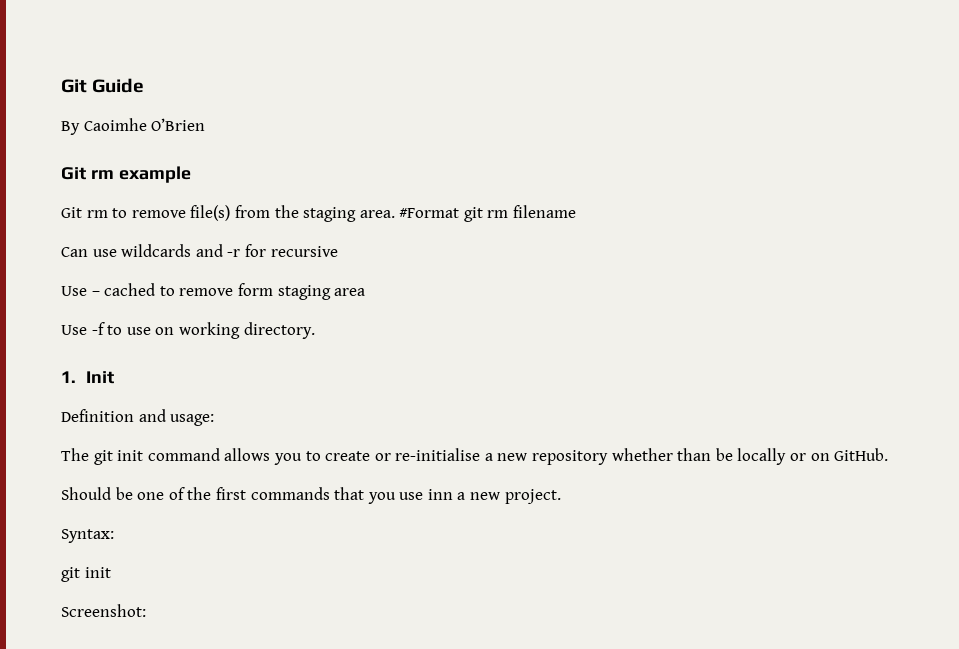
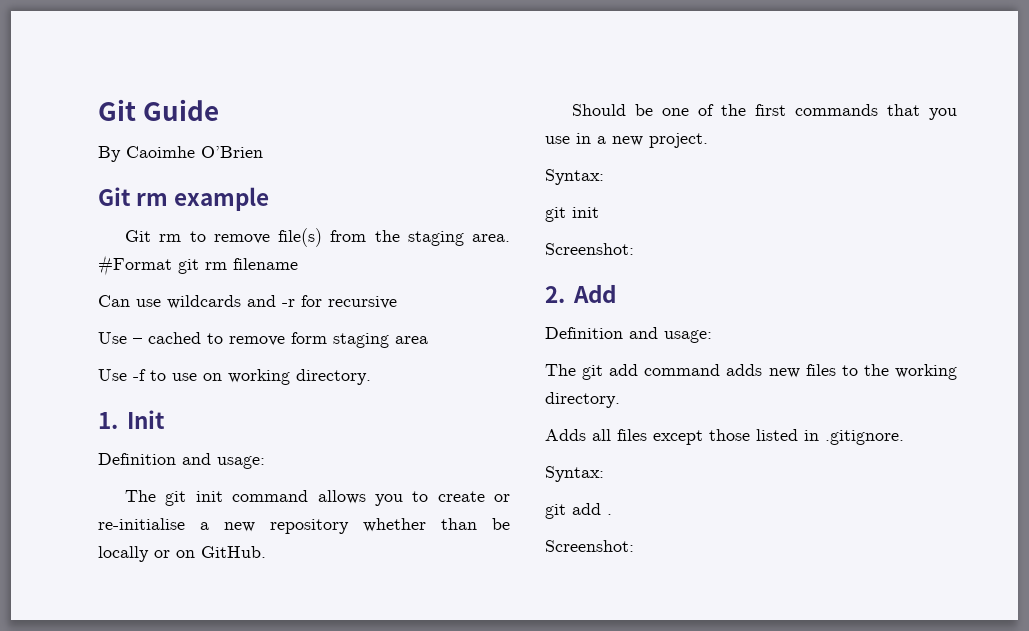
- Should be one of the first commands that you use inn a new project.
+ Should be one of the first commands that you use in a new project.
+ 2. Add
+ Definition and usage:
+ The git add command adds new files to the working directory.
+ Adds all files except those listed in .gitignore.
+ Syntax:
+ git add .
+ Screenshot:

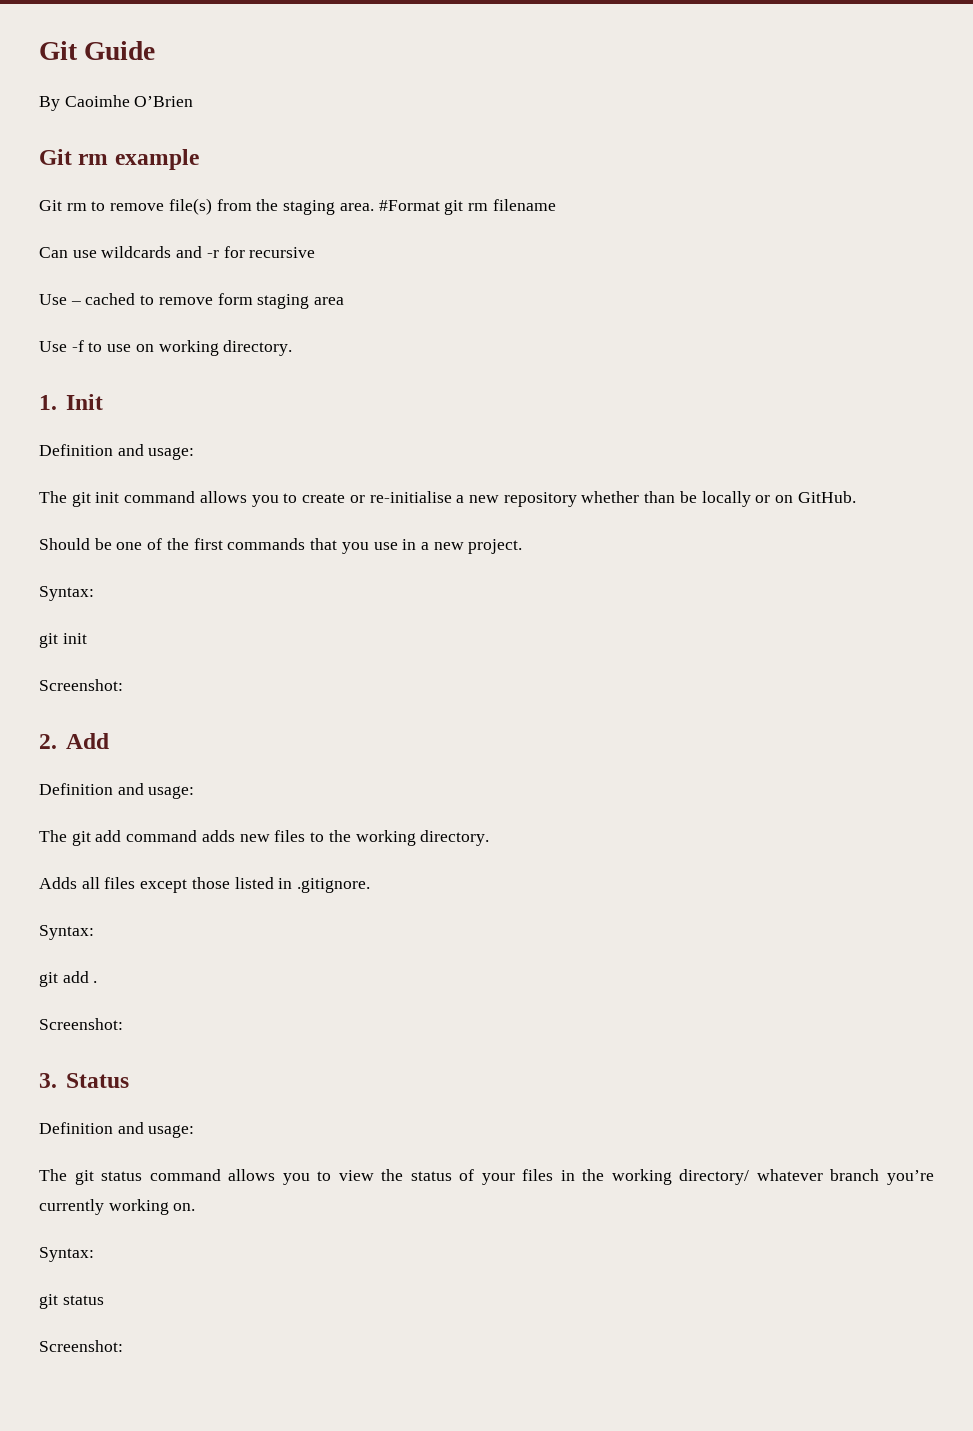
+ 3. Status
+ Definition and usage:
+ The git status command allows you to view the status of your files in the working directory/ whatever branch you’re currently working on.
+ Syntax:
+ git status
+ Screenshot:

